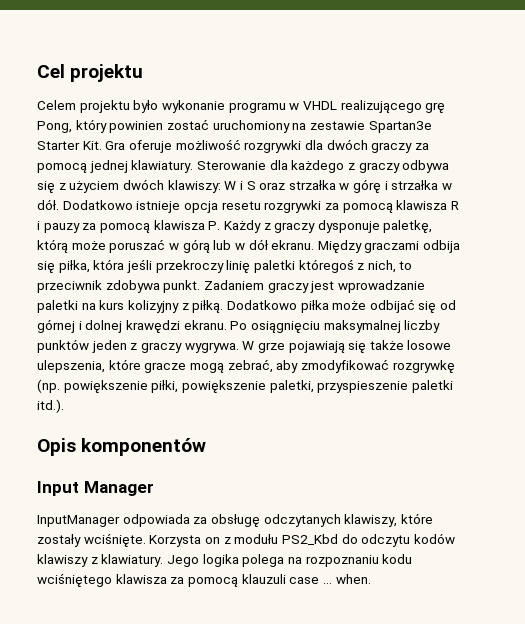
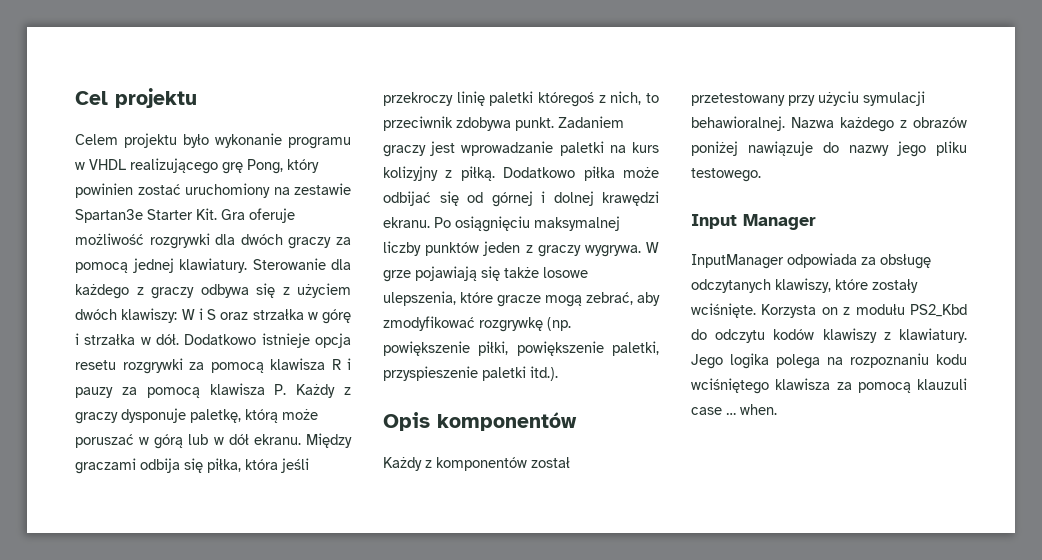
+ Każdy z komponentów został przetestowany przy użyciu symulacji behawioralnej. Nazwa każdego z obrazów poniżej nawiązuje do nazwy jego pliku testowego.

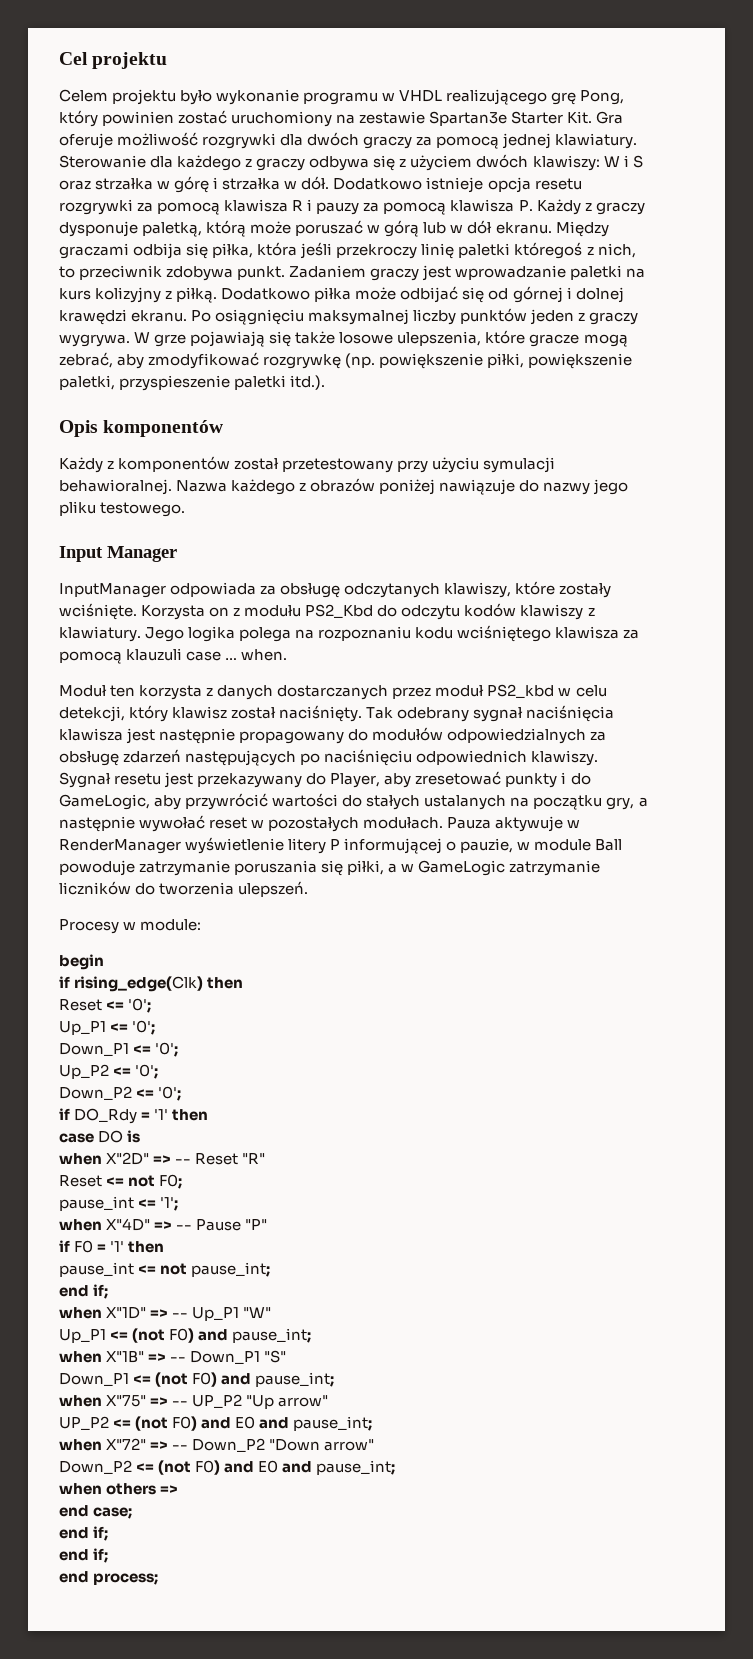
- Dodatkowo istnieje opcja resetu rozgrywki za pomocą klawisza R i pauzy za pomocą klawisza P. Każdy z graczy dysponuje paletkę, którą może poruszać w górą lub w dół ekranu.
+ Dodatkowo istnieje opcja resetu rozgrywki za pomocą klawisza R i pauzy za pomocą klawisza P. Każdy z graczy dysponuje paletką, którą może poruszać w górą lub w dół ekranu.
+ Moduł ten korzysta z danych dostarczanych przez moduł PS2_kbd w celu detekcji, który klawisz został naciśnięty. Tak odebrany sygnał naciśnięcia klawisza jest następnie propagowany do modułów odpowiedzialnych za obsługę zdarzeń następujących po naciśnięciu odpowiednich klawiszy. Sygnał resetu jest przekazywany do Player, aby zresetować punkty i do GameLogic, aby przywrócić wartości do stałych ustalanych na początku gry, a następnie wywołać reset w pozostałych modułach. Pauza aktywuje w RenderManager wyświetlenie litery P informującej o pauzie, w module Ball powoduje zatrzymanie poruszania się piłki, a w GameLogic zatrzymanie liczników do tworzenia ulepszeń.
+ Procesy w module:
+ begin
+ if rising_edge(Clk) then
+ Reset <= '0';
+ Up_P1 <= '0';
+ Down_P1 <= '0';
+ Up_P2 <= '0';
+ Down_P2 <= '0';
+ if DO_Rdy = '1' then
+ case DO is
+ when X"2D" => -- Reset "R"
+ Reset <= not F0;
+ pause_int <= '1';
+ when X"4D" => -- Pause "P"
+ if F0 = '1' then
+ pause_int <= not pause_int;
+ end if;
+ when X"1D" => -- Up_P1 "W"
+ Up_P1 <= (not F0) and pause_int;
+ when X"1B" => -- Down_P1 "S"
+ Down_P1 <= (not F0) and pause_int;
+ when X"75" => -- UP_P2 "Up arrow"
+ UP_P2 <= (not F0) and E0 and pause_int;
+ when X"72" => -- Down_P2 "Down arrow"
+ Down_P2 <= (not F0) and E0 and pause_int;
+ when others =>
+ end case;
+ end if;
+ end if;
+ end process;

